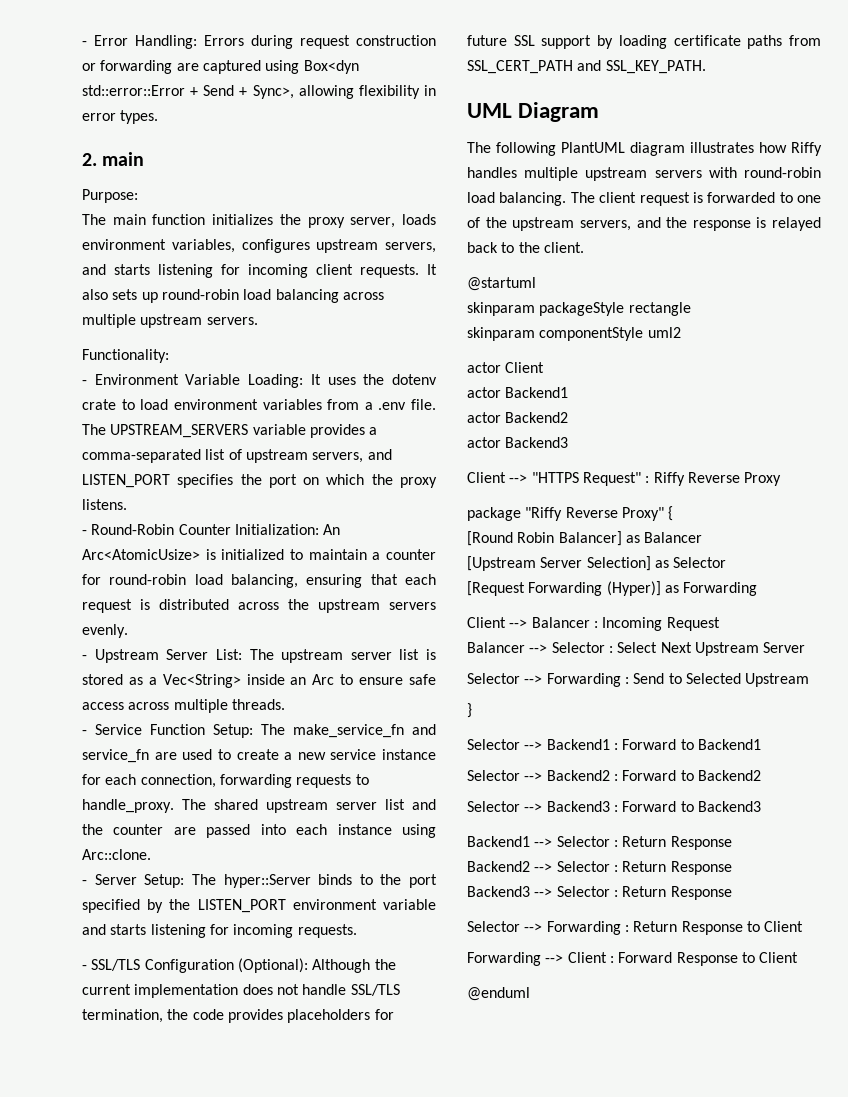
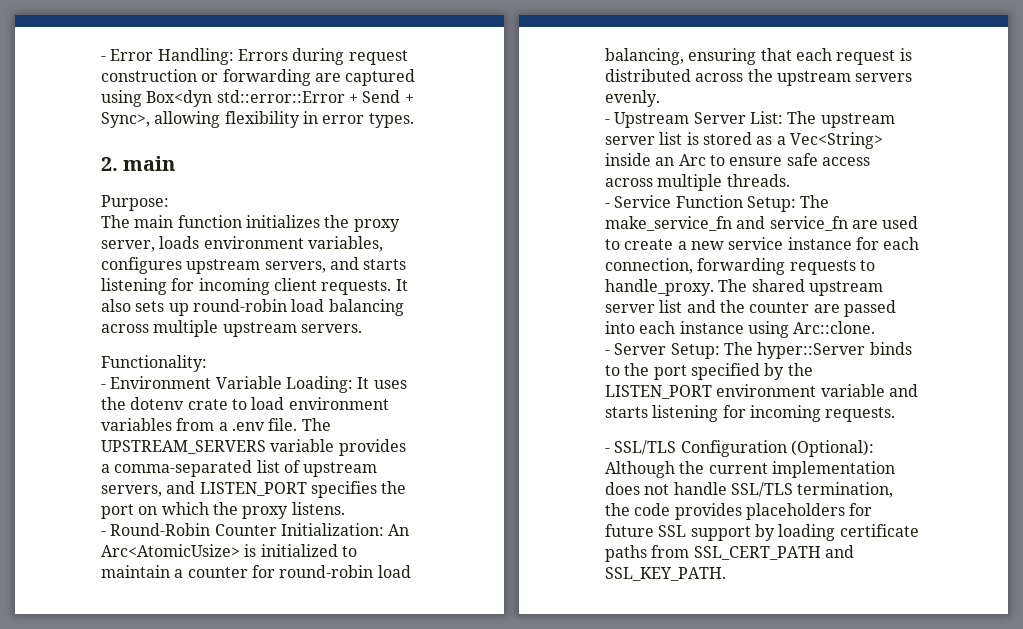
- UML Diagram
- The following PlantUML diagram illustrates how Riffy handles multiple upstream servers with round-robin load balancing. The client request is forwarded to one of the upstream servers, and the response is relayed back to the client.
- @startuml
- skinparam packageStyle rectangle
- skinparam componentStyle uml2
- actor Client
- actor Backend1
- actor Backend2
- actor Backend3
- Client --> "HTTPS Request" : Riffy Reverse Proxy
- package "Riffy Reverse Proxy" {
- [Round Robin Balancer] as Balancer
- [Upstream Server Selection] as Selector
- [Request Forwarding (Hyper)] as Forwarding
- Client --> Balancer : Incoming Request
- Balancer --> Selector : Select Next Upstream Server
- Selector --> Forwarding : Send to Selected Upstream
- }
- Selector --> Backend1 : Forward to Backend1
- Selector --> Backend2 : Forward to Backend2
- Selector --> Backend3 : Forward to Backend3
- Backend1 --> Selector : Return Response
- Backend2 --> Selector : Return Response
- Backend3 --> Selector : Return Response
- Selector --> Forwarding : Return Response to Client
- Forwarding --> Client : Forward Response to Client
- @enduml

